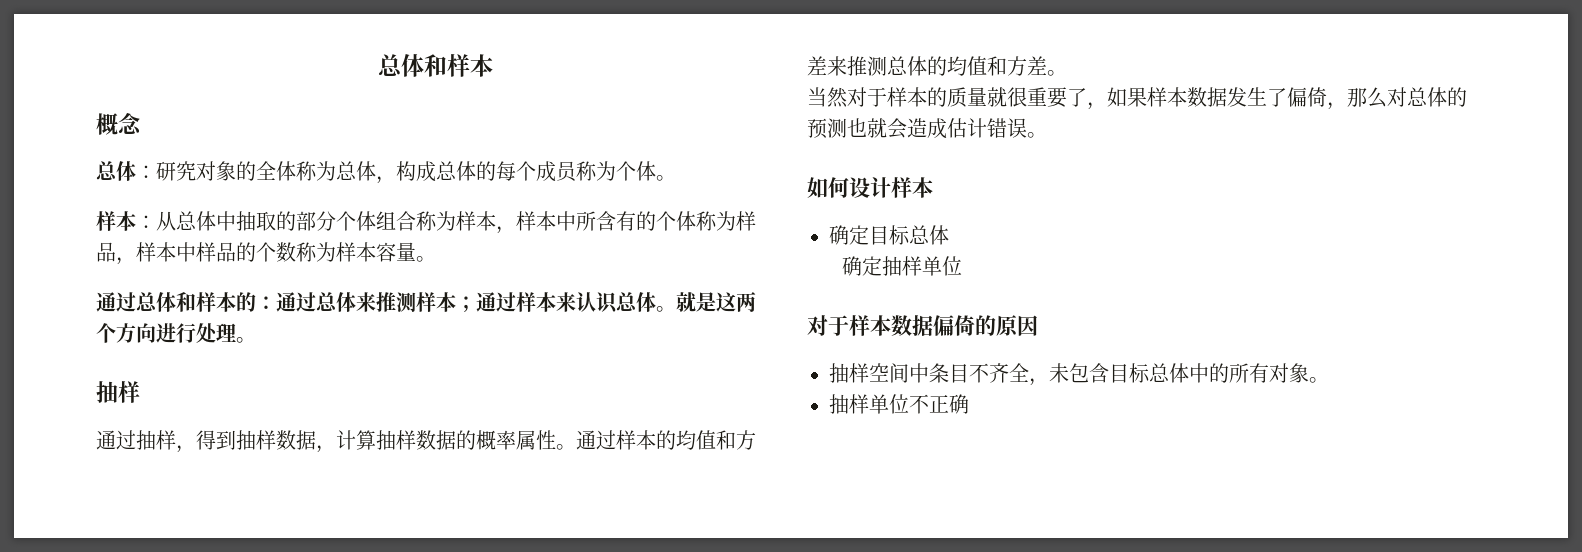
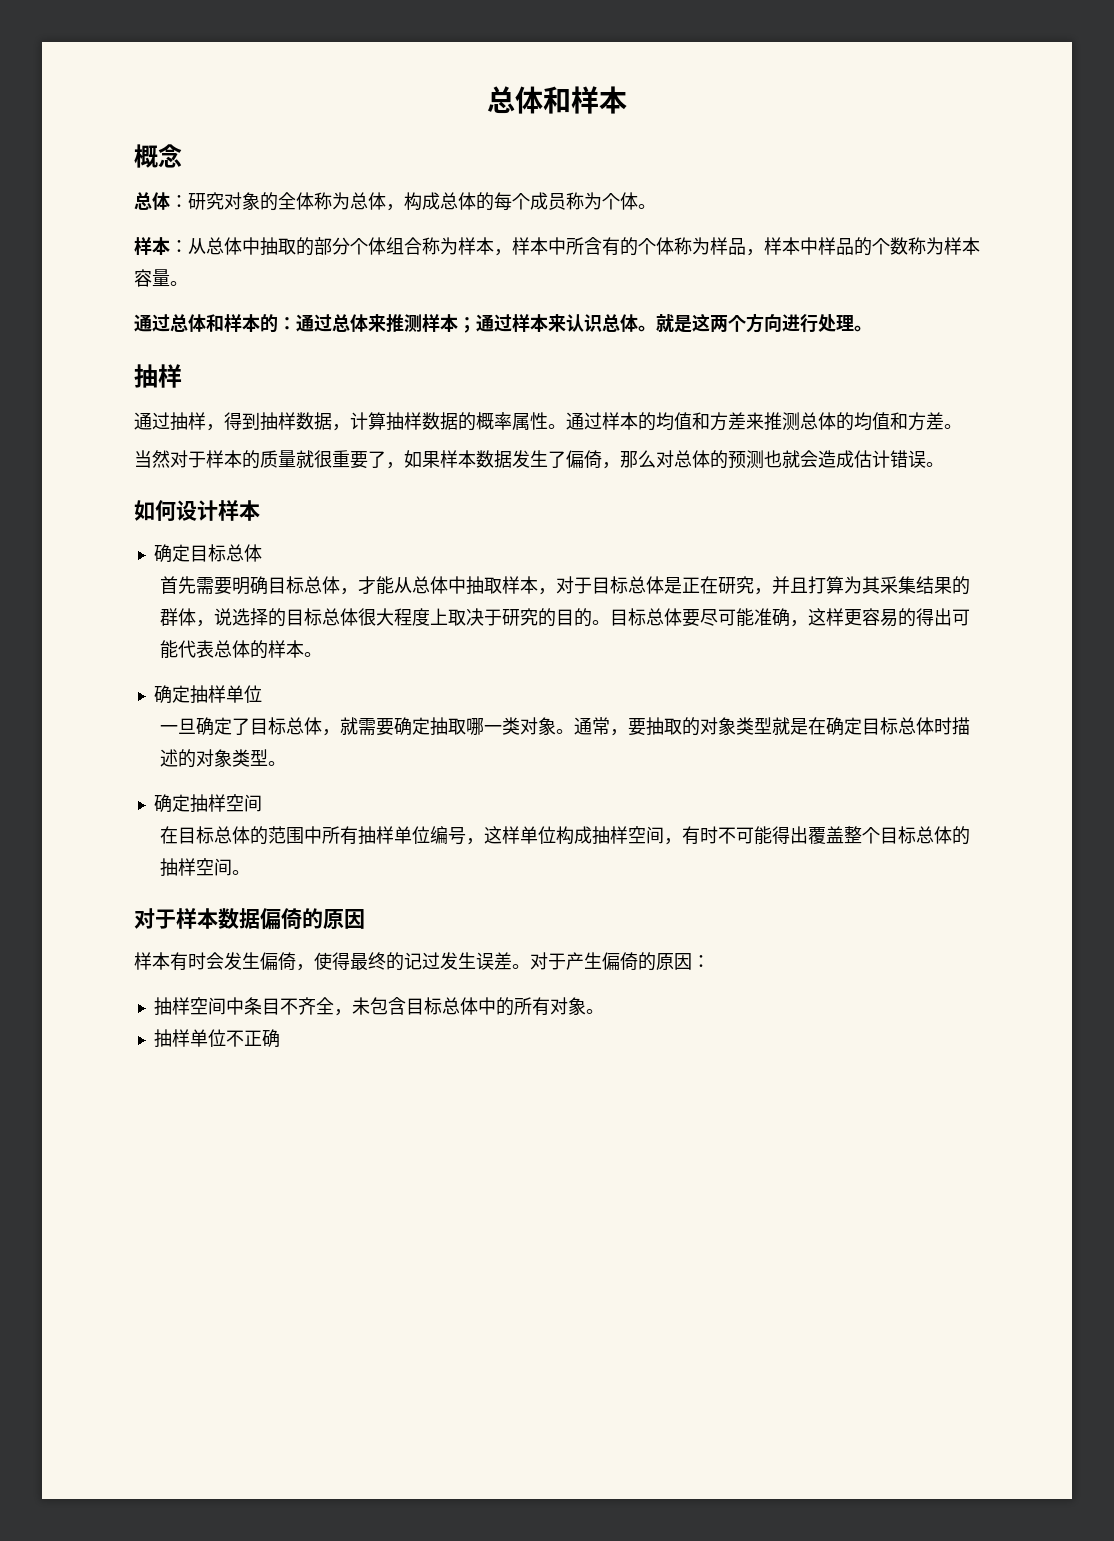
+ 首先需要明确目标总体，才能从总体中抽取样本，对于目标总体是正在研究，并且打算为其采集结果的群体，说选择的目标总体很大程度上取决于研究的目的。目标总体要尽可能准确，这样更容易的得出可能代表总体的样本。
  确定抽样单位
+ 一旦确定了目标总体，就需要确定抽取哪一类对象。通常，要抽取的对象类型就是在确定目标总体时描述的对象类型。
+ 确定抽样空间
+ 在目标总体的范围中所有抽样单位编号，这样单位构成抽样空间，有时不可能得出覆盖整个目标总体的抽样空间。
+ 样本有时会发生偏倚，使得最终的记过发生误差。对于产生偏倚的原因：

